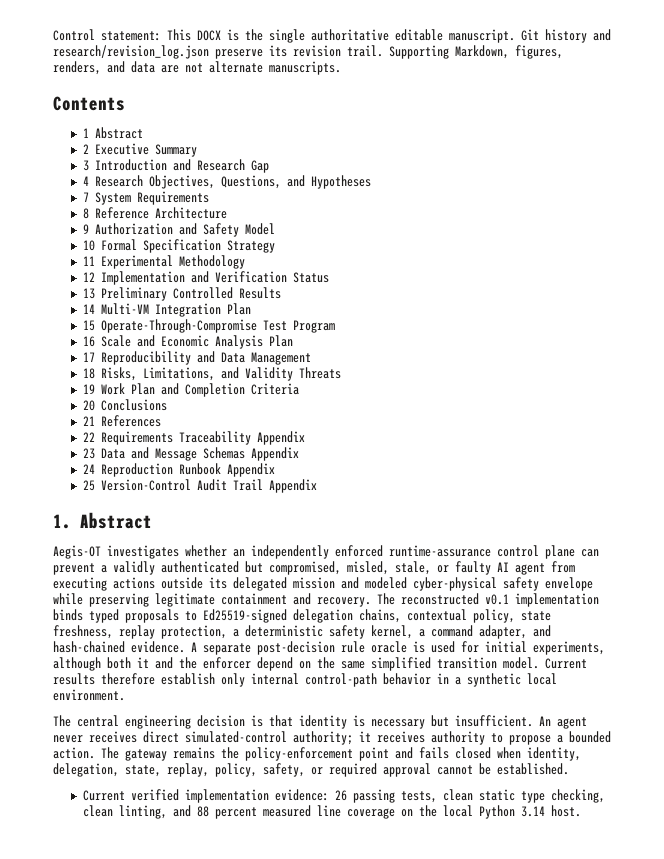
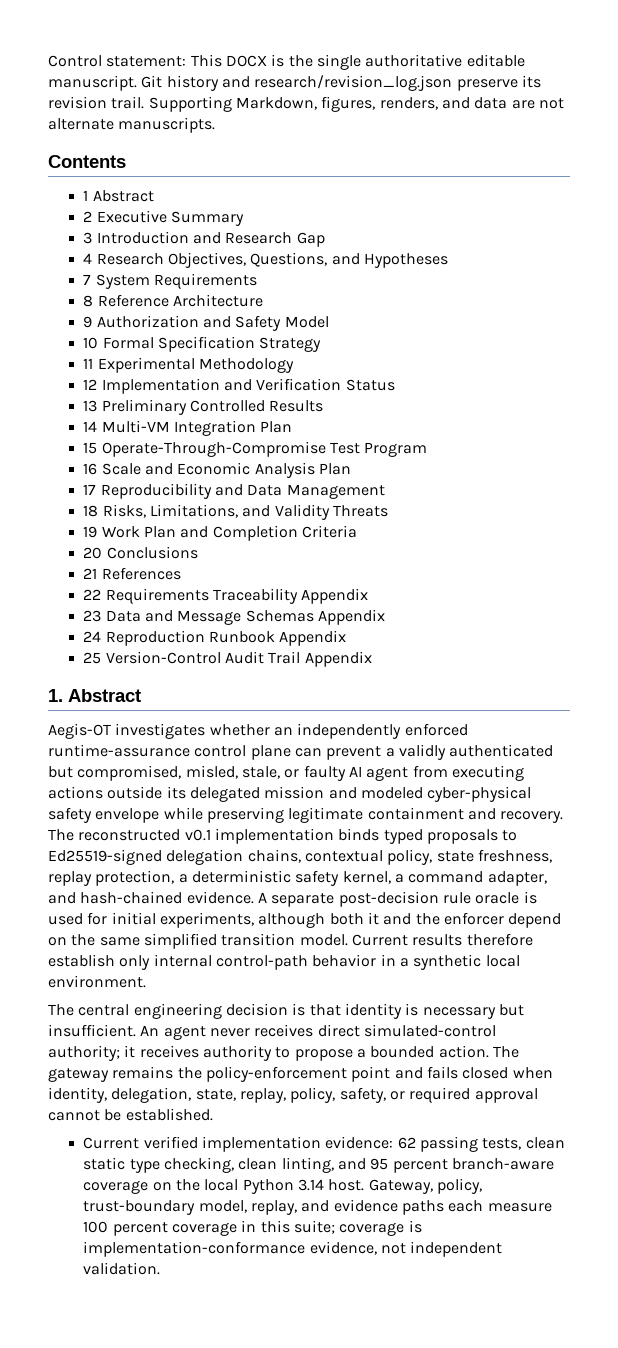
- Current verified implementation evidence: 26 passing tests, clean static type checking, clean linting, and 88 percent measured line coverage on the local Python 3.14 host.
+ Current verified implementation evidence: 62 passing tests, clean static type checking, clean linting, and 95 percent branch-aware coverage on the local Python 3.14 host.
+ Gateway, policy, trust-boundary model, replay, and evidence paths each measure 100 percent coverage in this suite; coverage is implementation-conformance evidence, not independent validation.

